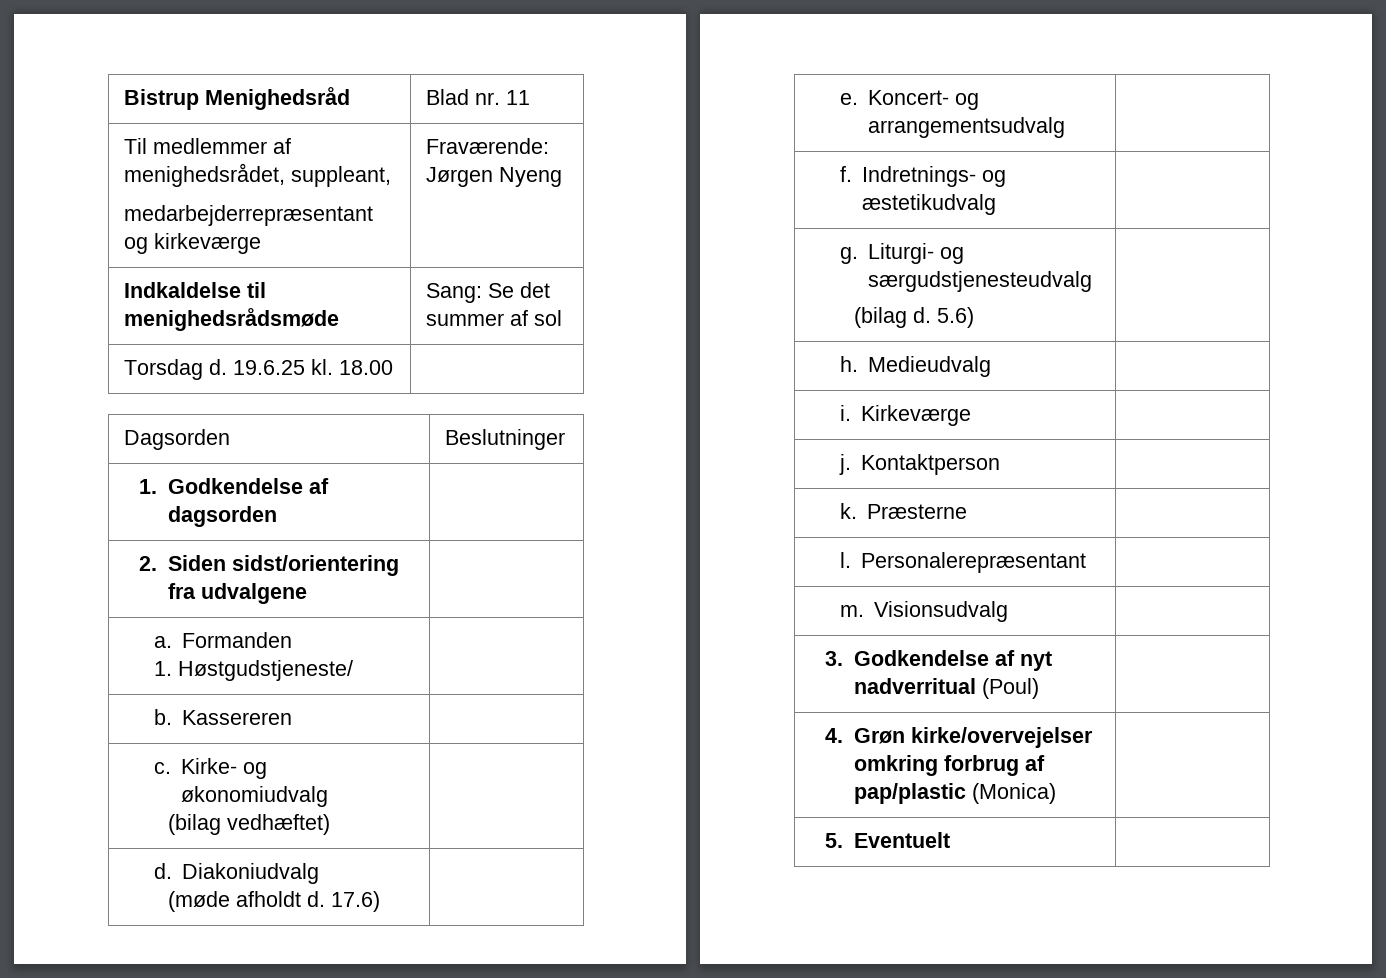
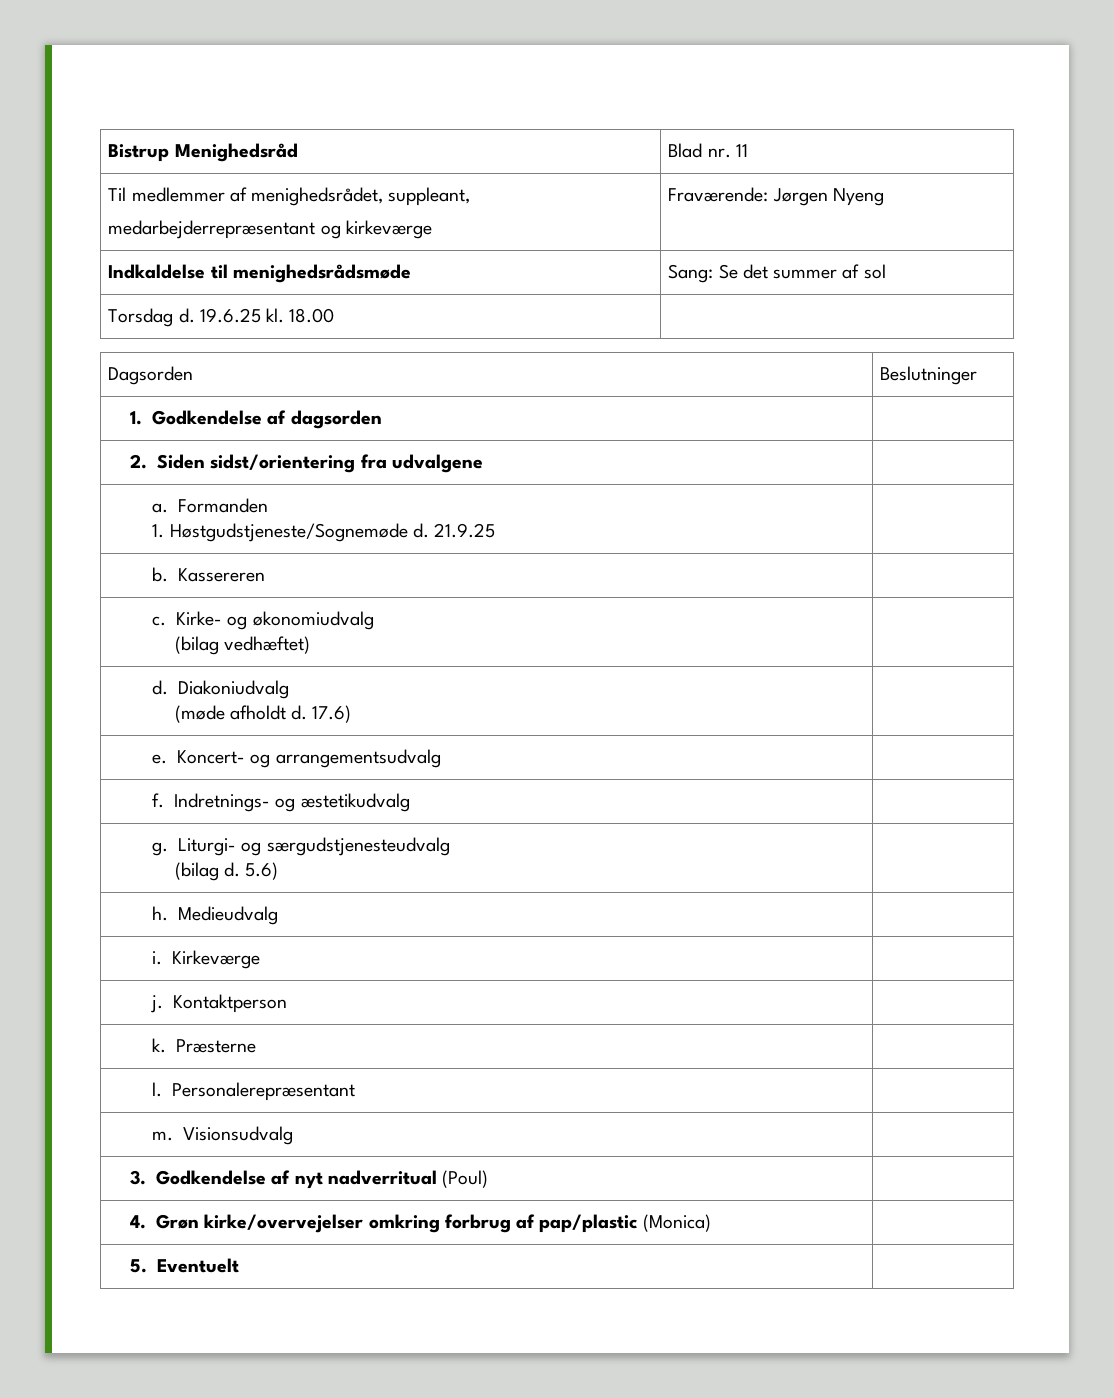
  a. Formanden
- 1. Høstgudstjeneste/ |
+ 1. Høstgudstjeneste/Sognemøde d. 21.9.25 |

